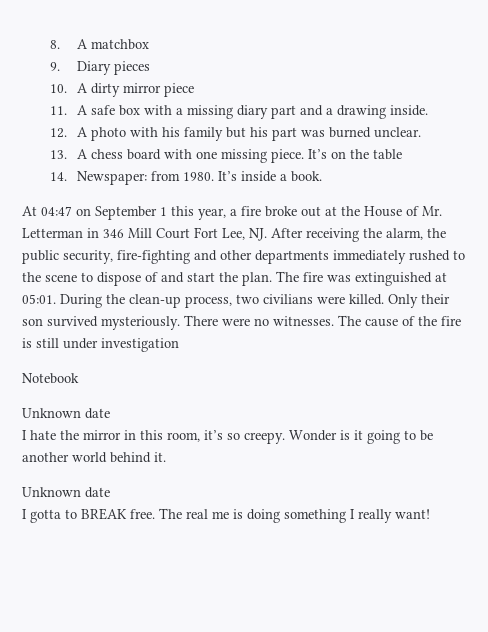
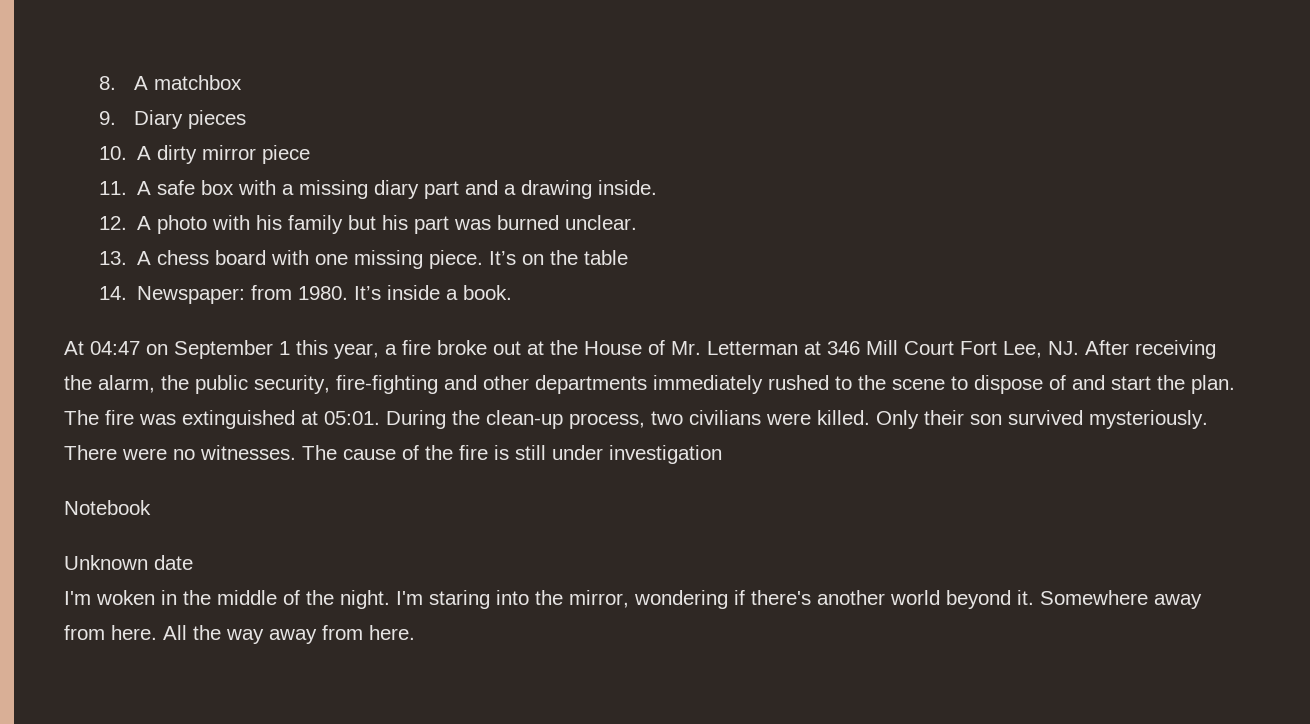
- At 04:47 on September 1 this year, a fire broke out at the House of Mr. Letterman in 346 Mill Court Fort Lee, NJ. After receiving the alarm, the public security, fire-fighting and other departments immediately rushed to the scene to dispose of and start the plan.
+ At 04:47 on September 1 this year, a fire broke out at the House of Mr. Letterman at 346 Mill Court Fort Lee, NJ. After receiving the alarm, the public security, fire-fighting and other departments immediately rushed to the scene to dispose of and start the plan.
- I hate the mirror in this room, it’s so creepy. Wonder is it going to be another world behind it.
- Unknown date
- I gotta to BREAK free. The real me is doing something I really want!
+ I'm woken in the middle of the night. I'm staring into the mirror, wondering if there's another world beyond it. Somewhere away from here. All the way away from here.

